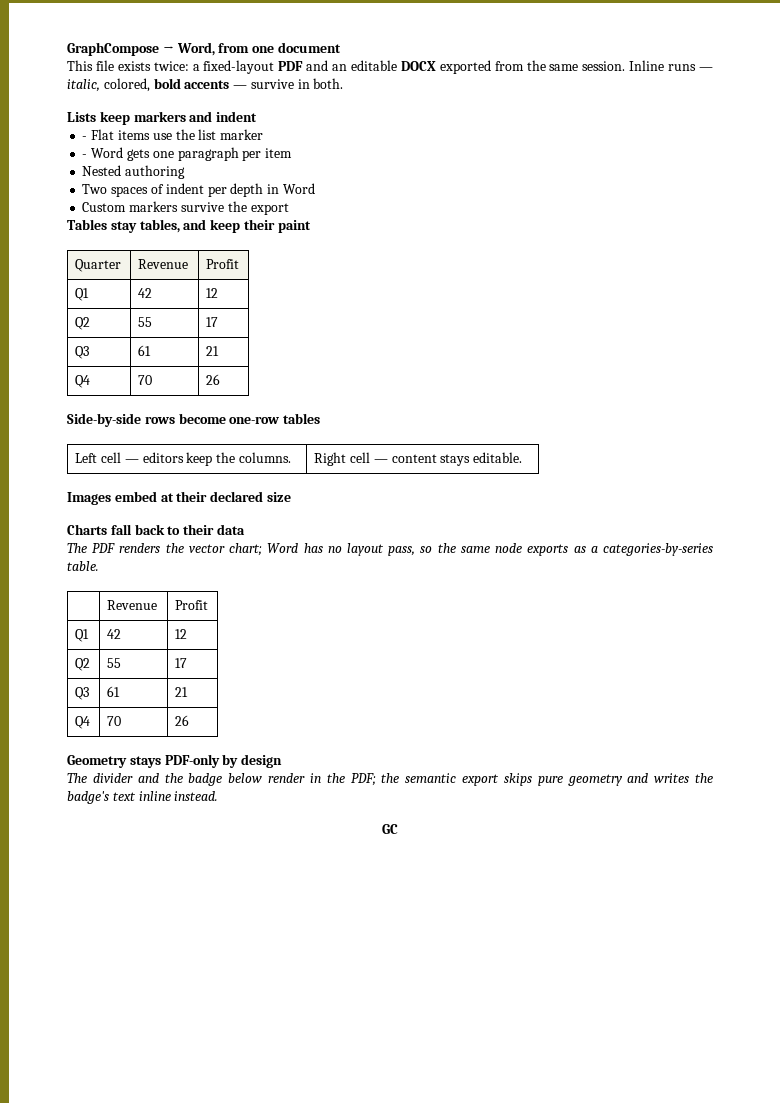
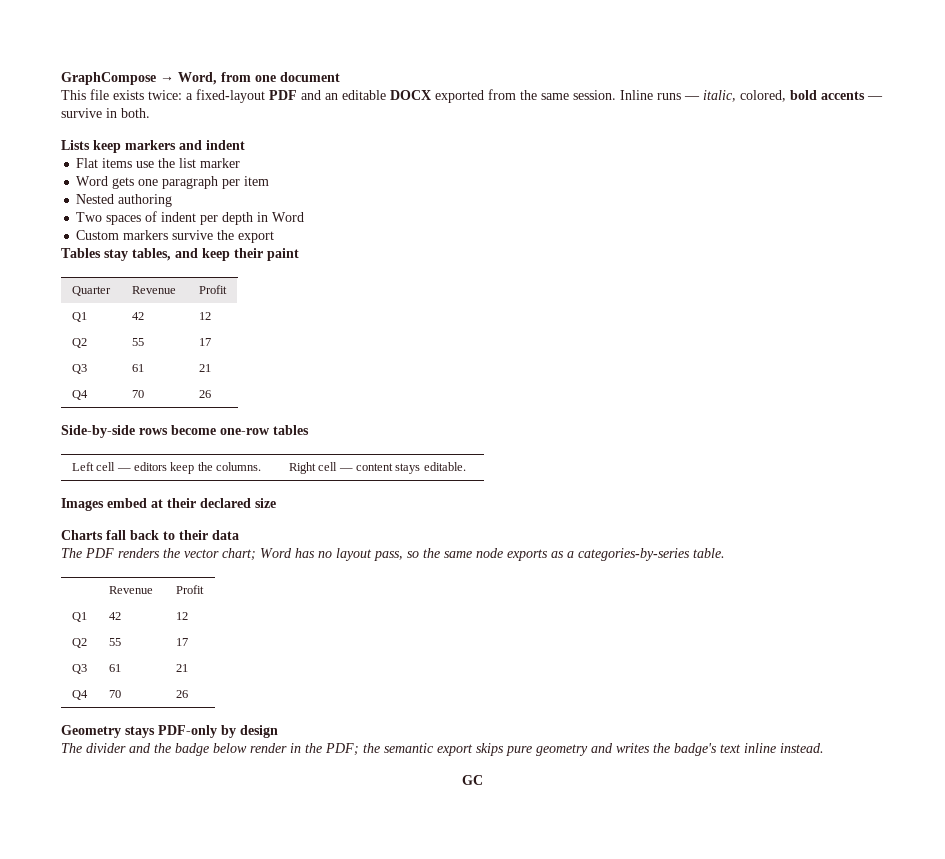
- - Flat items use the list marker
+ Flat items use the list marker
- - Word gets one paragraph per item
+ Word gets one paragraph per item

